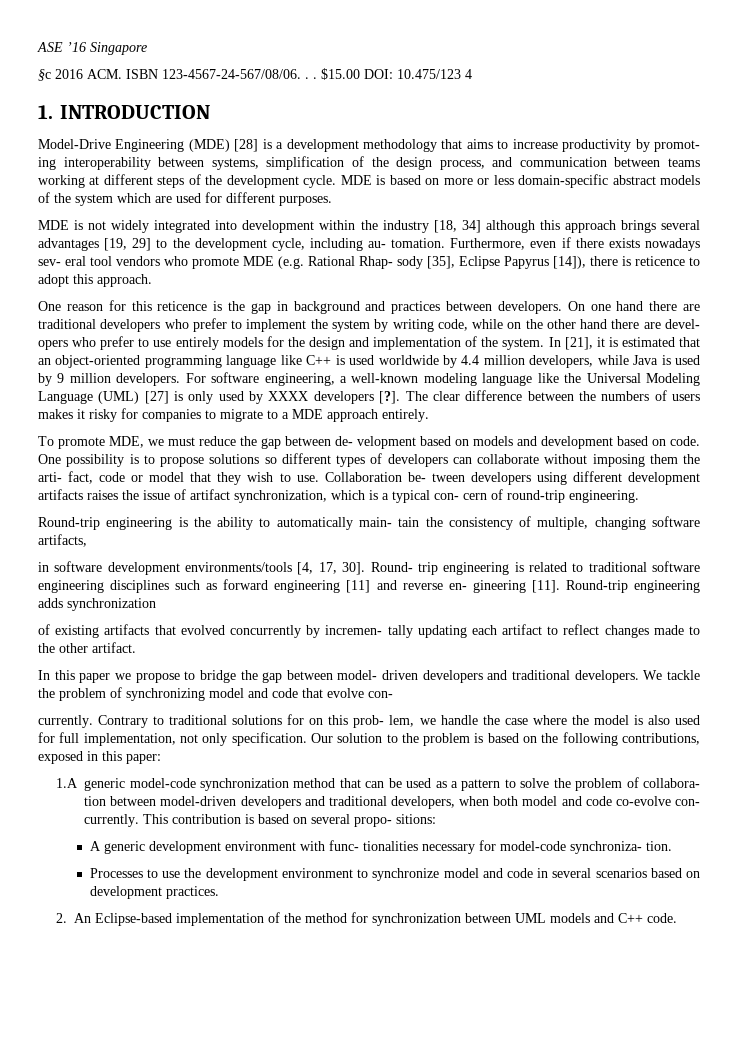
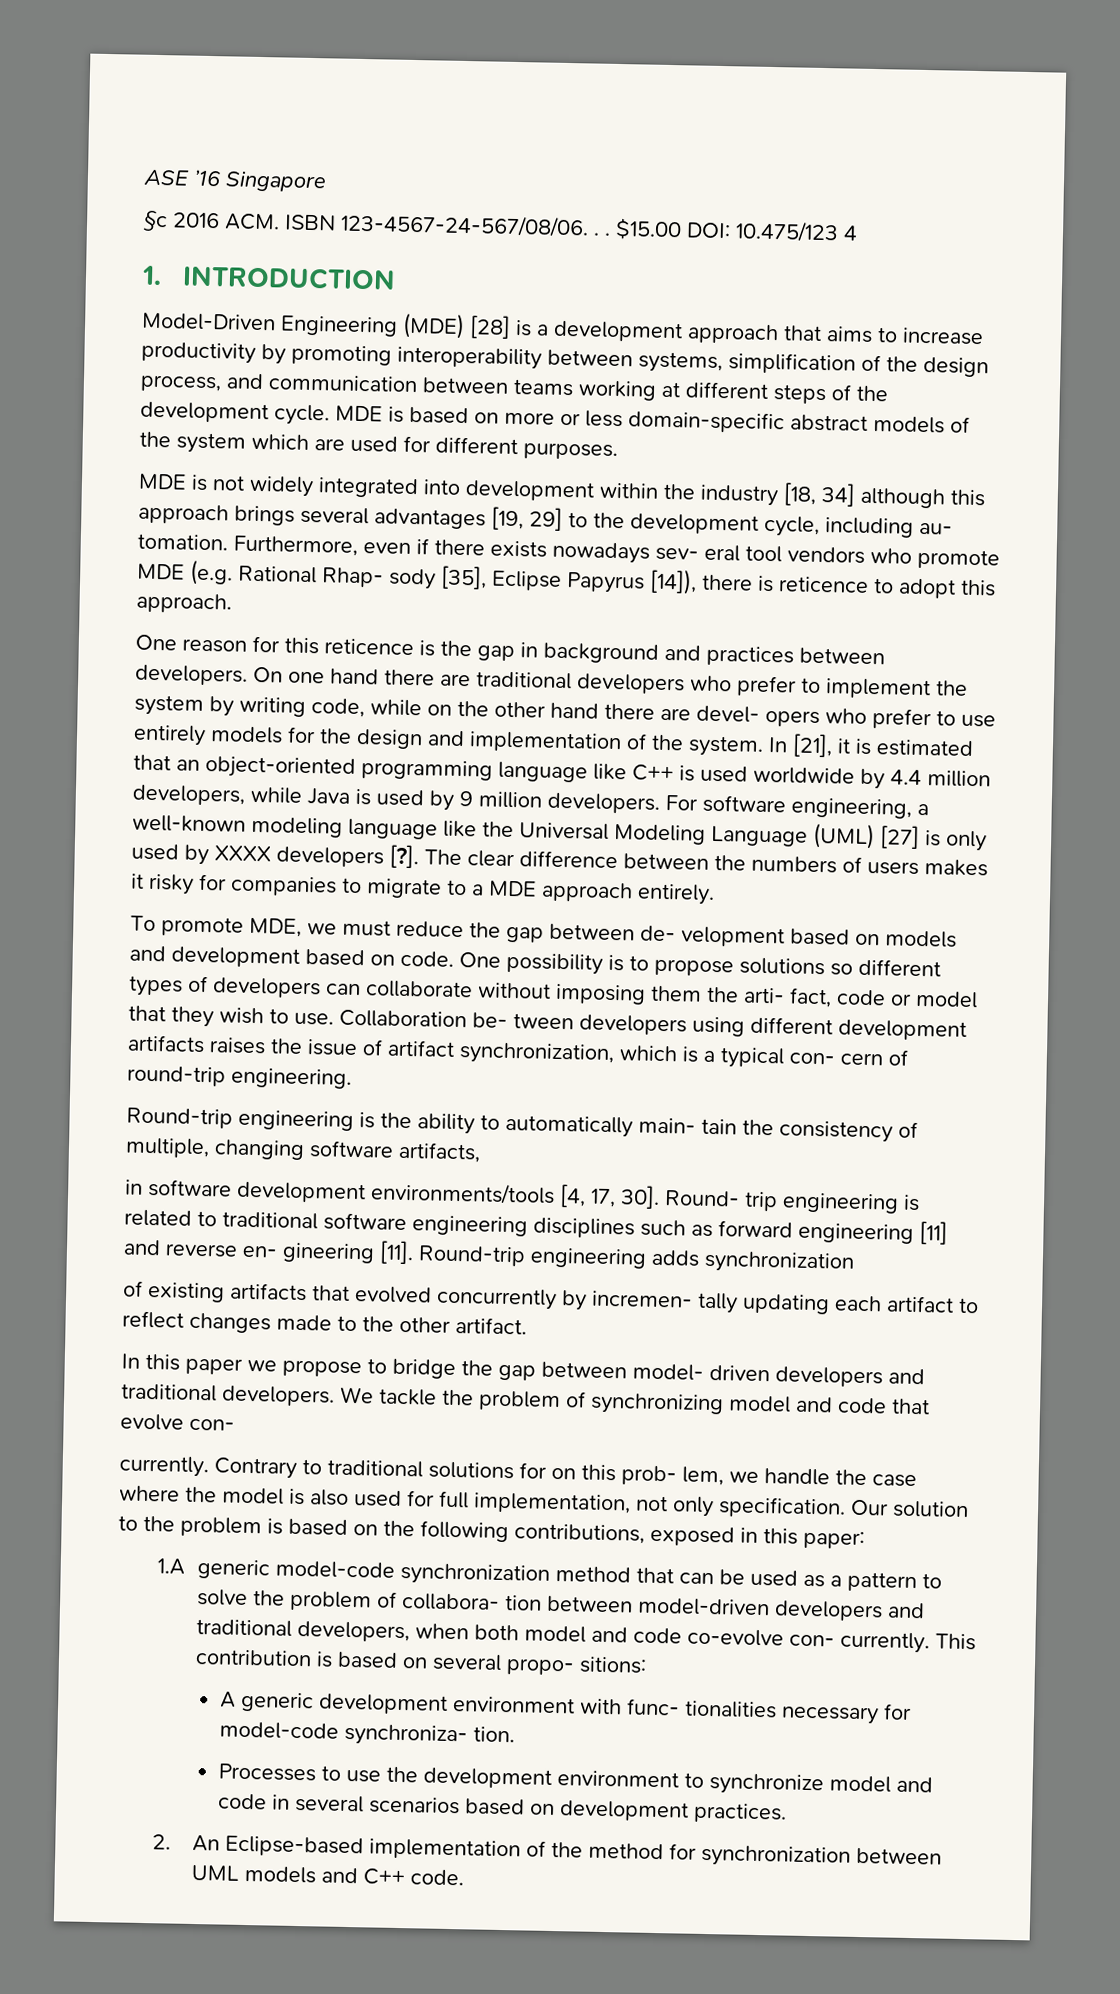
- Model-Drive Engineering (MDE) [28] is a development methodology that aims to increase productivity by promot- ing interoperability between systems, simplification of the design process, and communication between teams working at different steps of the development cycle.
+ Model-Driven Engineering (MDE) [28] is a development approach that aims to increase productivity by promoting interoperability between systems, simplification of the design process, and communication between teams working at different steps of the development cycle.

